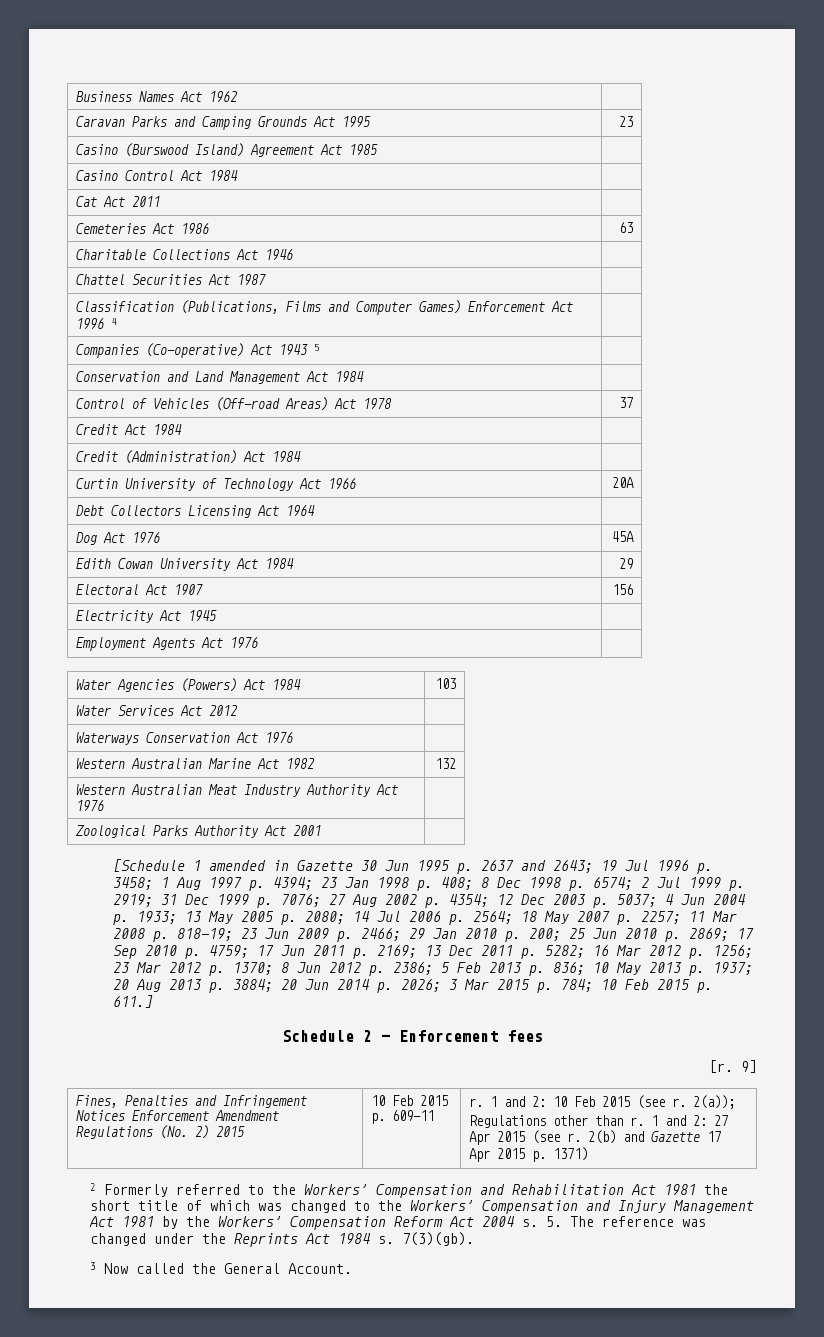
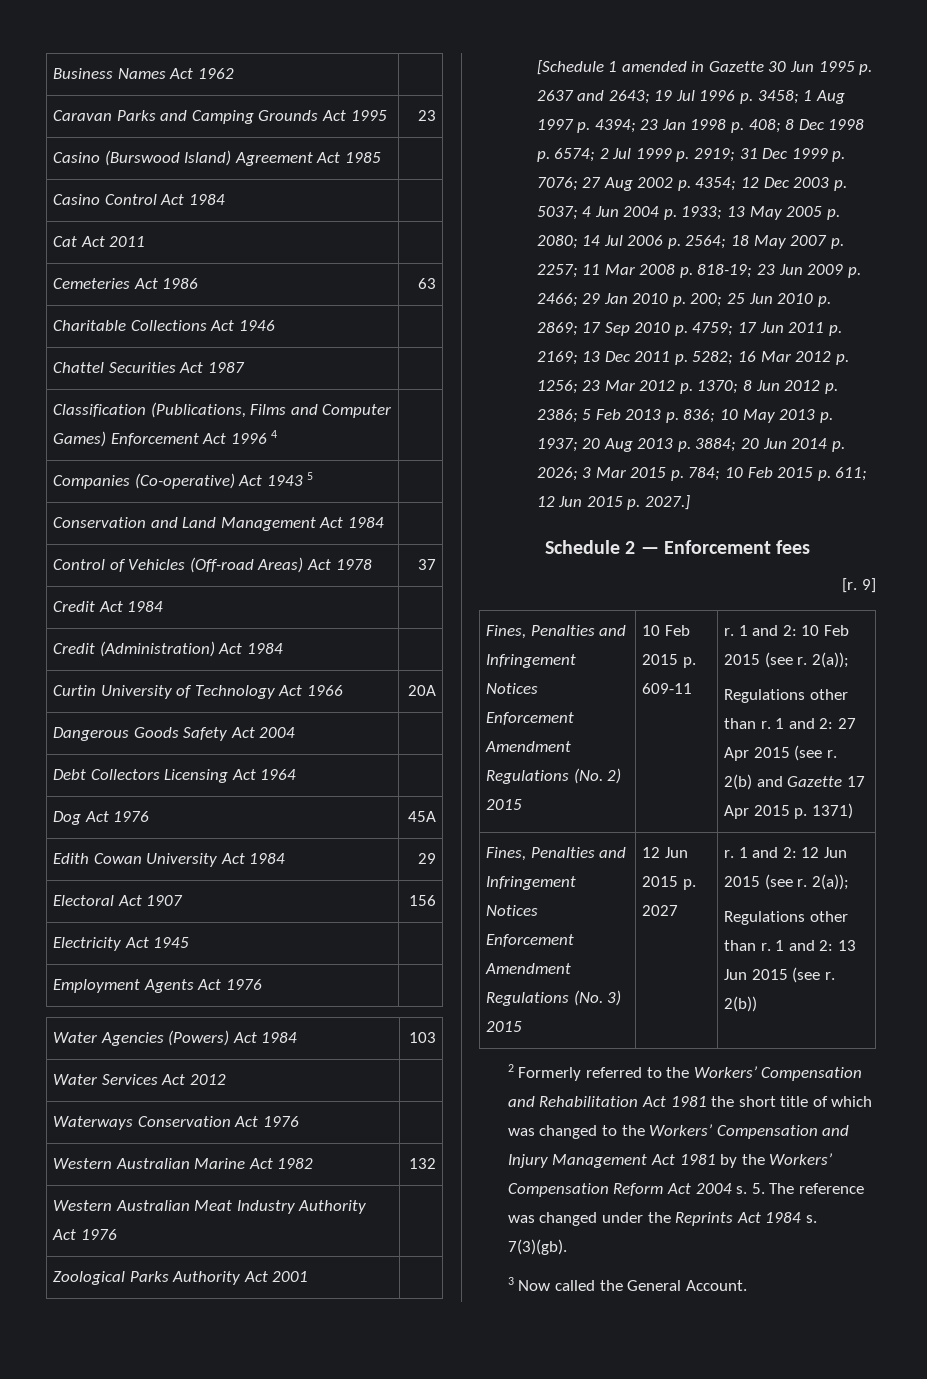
+ Dangerous Goods Safety Act 2004 |
- 10 Feb 2015 p. 611.]
+ 10 Feb 2015 p. 611; 12 Jun 2015 p. 2027.]
+ Fines, Penalties and Infringement Notices Enforcement Amendment Regulations (No. 3) 2015 | 12 Jun 2015 p. 2027 | r. 1 and 2: 12 Jun 2015 (see r. 2(a));
+ Regulations other than r. 1 and 2: 13 Jun 2015 (see r. 2(b))

